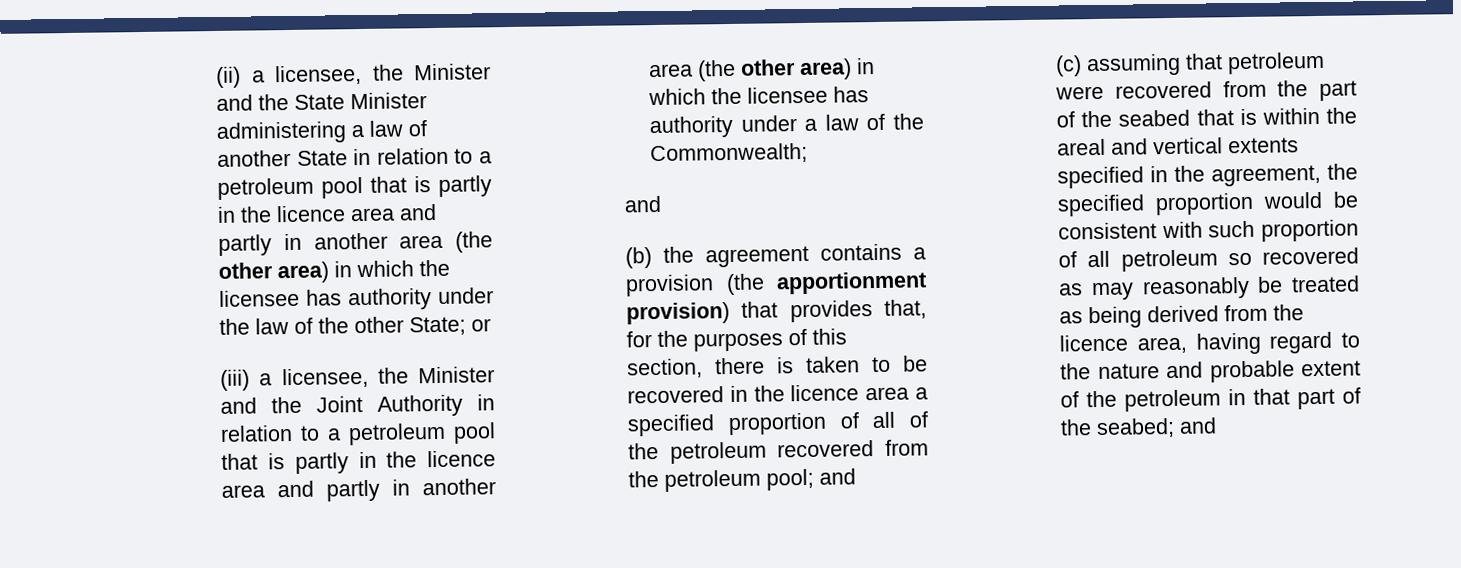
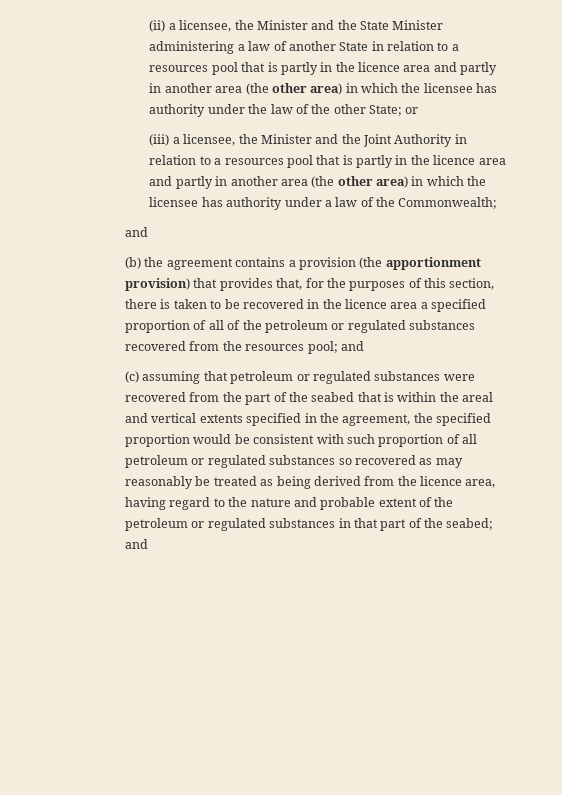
- (ii) a licensee, the Minister and the State Minister administering a law of another State in relation to a petroleum pool that is partly in the licence area and partly in another area (the other area) in which the licensee has authority under the law of the other State; or
+ (ii) a licensee, the Minister and the State Minister administering a law of another State in relation to a resources pool that is partly in the licence area and partly in another area (the other area) in which the licensee has authority under the law of the other State; or
- (iii) a licensee, the Minister and the Joint Authority in relation to a petroleum pool that is partly in the licence area and partly in another area (the other area) in which the licensee has authority under a law of the Commonwealth;
+ (iii) a licensee, the Minister and the Joint Authority in relation to a resources pool that is partly in the licence area and partly in another area (the other area) in which the licensee has authority under a law of the Commonwealth;
- (b) the agreement contains a provision (the apportionment provision) that provides that, for the purposes of this section, there is taken to be recovered in the licence area a specified proportion of all of the petroleum recovered from the petroleum pool; and
+ (b) the agreement contains a provision (the apportionment provision) that provides that, for the purposes of this section, there is taken to be recovered in the licence area a specified proportion of all of the petroleum or regulated substances recovered from the resources pool; and
- (c) assuming that petroleum were recovered from the part of the seabed that is within the areal and vertical extents specified in the agreement, the specified proportion would be consistent with such proportion of all petroleum so recovered as may reasonably be treated as being derived from the licence area, having regard to the nature and probable extent of the petroleum in that part of the seabed;
+ (c) assuming that petroleum or regulated substances were recovered from the part of the seabed that is within the areal and vertical extents specified in the agreement, the specified proportion would be consistent with such proportion of all petroleum or regulated substances so recovered as may reasonably be treated as being derived from the licence area, having regard to the nature and probable extent of the petroleum or regulated substances in that part of the seabed;

